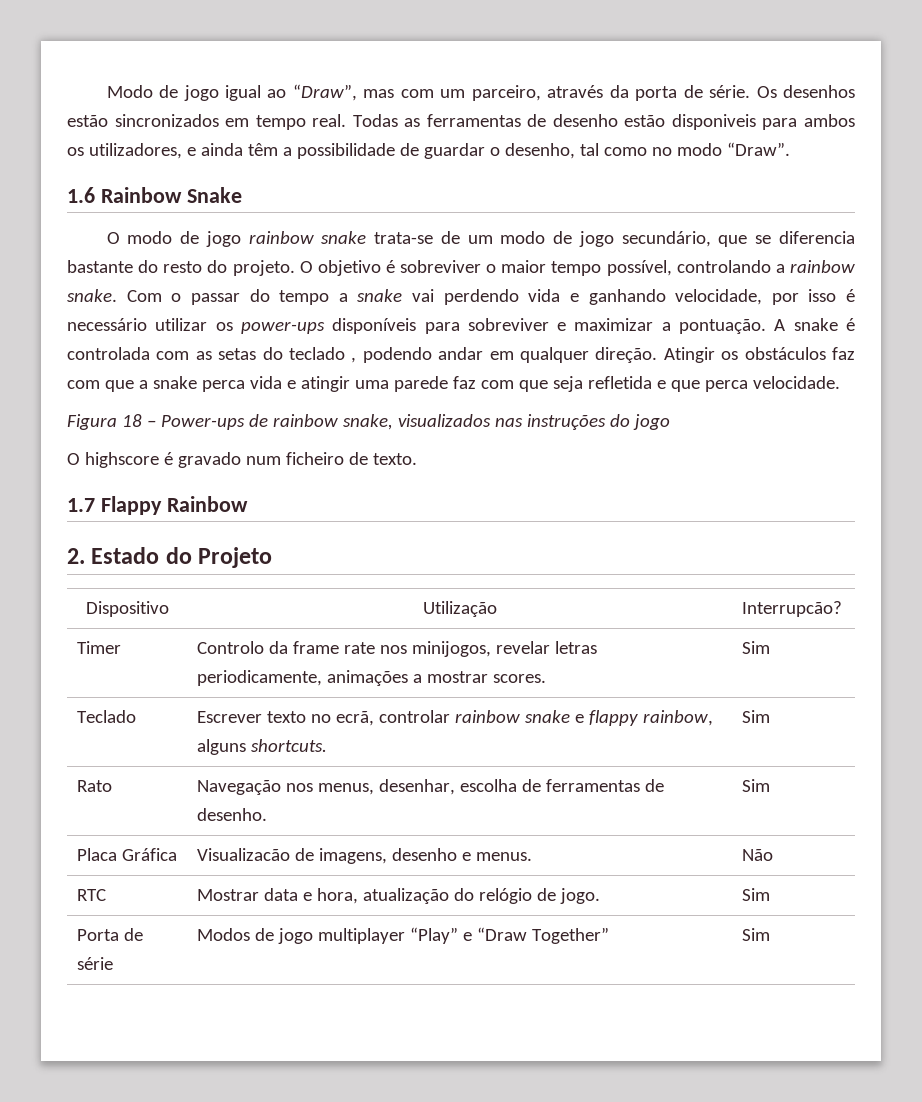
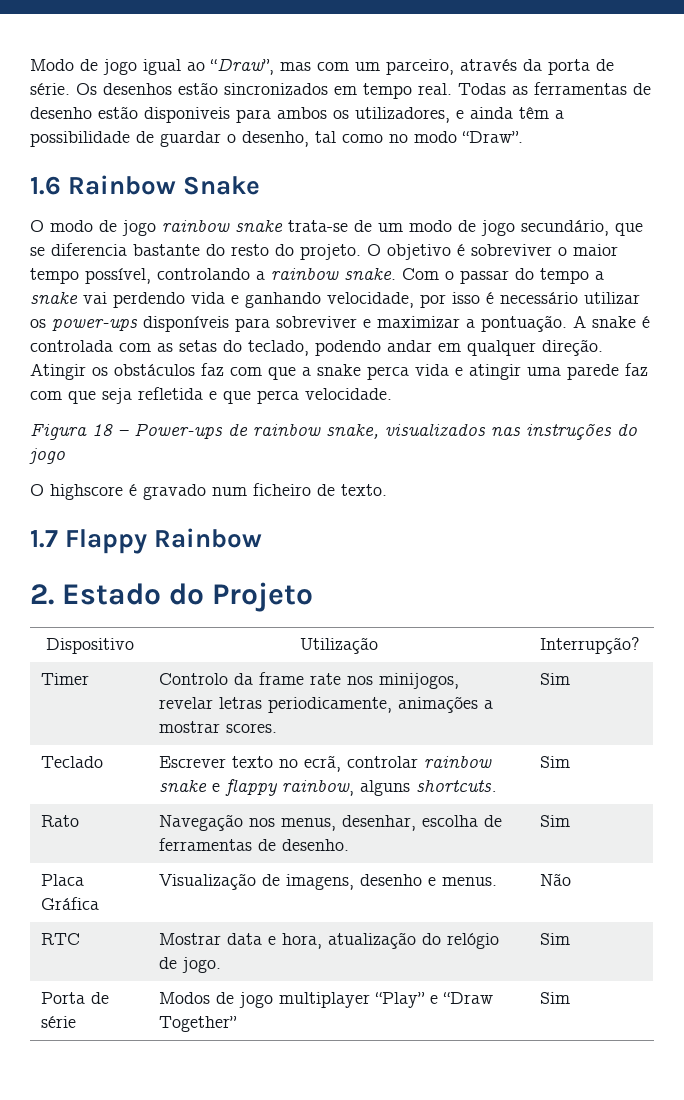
- A snake é controlada com as setas do teclado , podendo andar em qualquer direção.
+ A snake é controlada com as setas do teclado, podendo andar em qualquer direção.
- Dispositivo | Utilização | Interrupcão?
+ Dispositivo | Utilização | Interrupção?
- Placa Gráfica | Visualizacão de imagens, desenho e menus. | Não
+ Placa Gráfica | Visualização de imagens, desenho e menus. | Não

